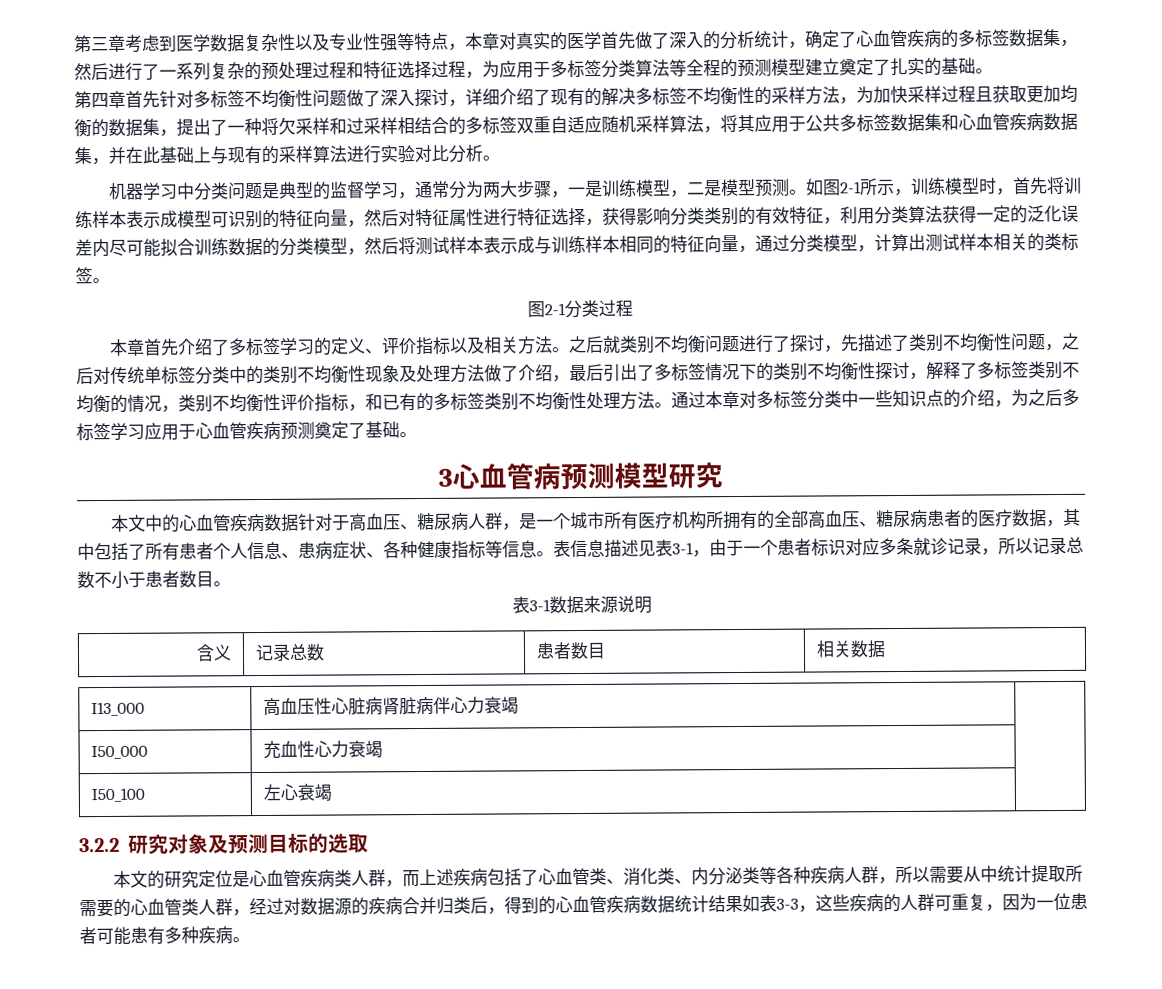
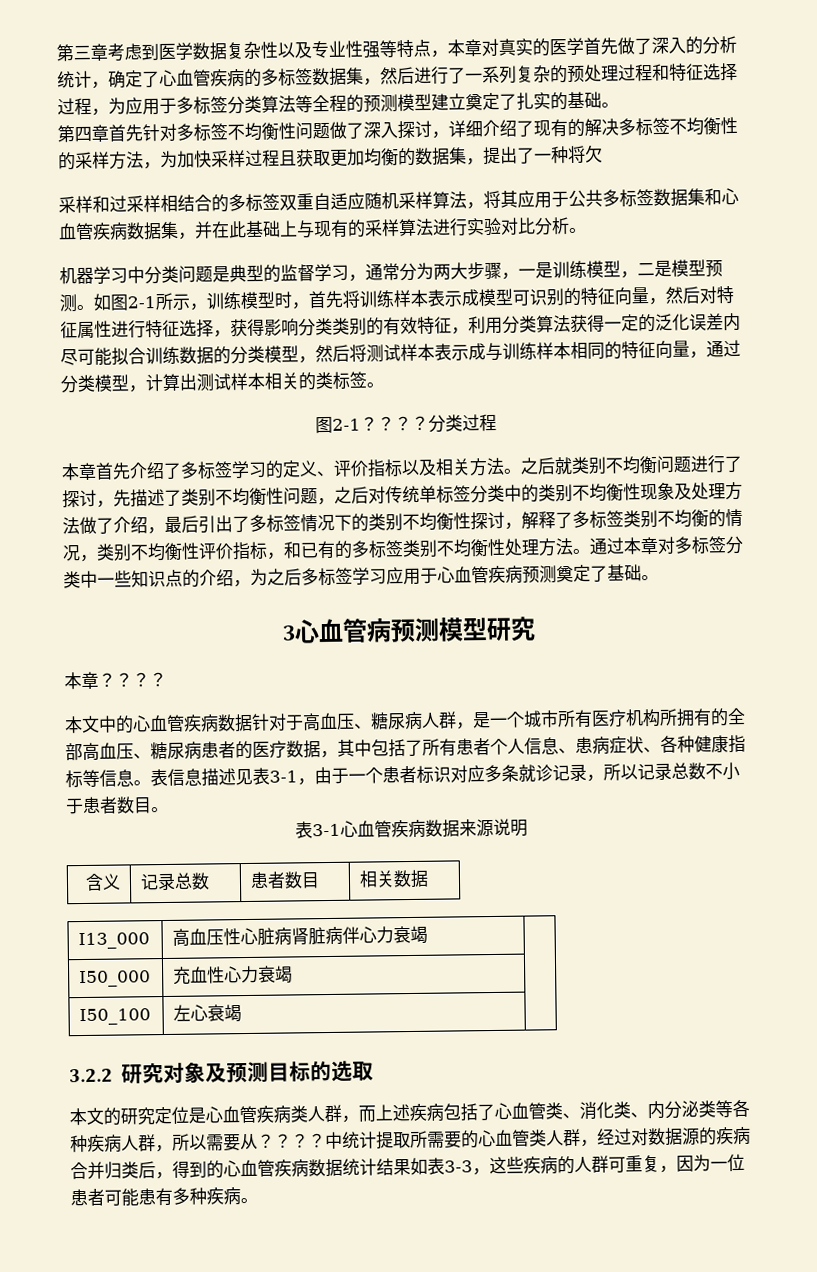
- 第四章首先针对多标签不均衡性问题做了深入探讨，详细介绍了现有的解决多标签不均衡性的采样方法，为加快采样过程且获取更加均衡的数据集，提出了一种将欠采样和过采样相结合的多标签双重自适应随机采样算法，将其应用于公共多标签数据集和心血管疾病数据集，并在此基础上与现有的采样算法进行实验对比分析。
+ 第四章首先针对多标签不均衡性问题做了深入探讨，详细介绍了现有的解决多标签不均衡性的采样方法，为加快采样过程且获取更加均衡的数据集，提出了一种将欠
+ 采样和过采样相结合的多标签双重自适应随机采样算法，将其应用于公共多标签数据集和心血管疾病数据集，并在此基础上与现有的采样算法进行实验对比分析。
- 图2-1分类过程
+ 图2-1？？？？分类过程
+ 本章？？？？
- 表3-1数据来源说明
+ 表3-1心血管疾病数据来源说明
- 本文的研究定位是心血管疾病类人群，而上述疾病包括了心血管类、消化类、内分泌类等各种疾病人群，所以需要从中统计提取所需要的心血管类人群，经过对数据源的疾病合并归类后，得到的心血管疾病数据统计结果如表3-3，这些疾病的人群可重复，因为一位患者可能患有多种疾病。
+ 本文的研究定位是心血管疾病类人群，而上述疾病包括了心血管类、消化类、内分泌类等各种疾病人群，所以需要从？？？？中统计提取所需要的心血管类人群，经过对数据源的疾病合并归类后，得到的心血管疾病数据统计结果如表3-3，这些疾病的人群可重复，因为一位患者可能患有多种疾病。

